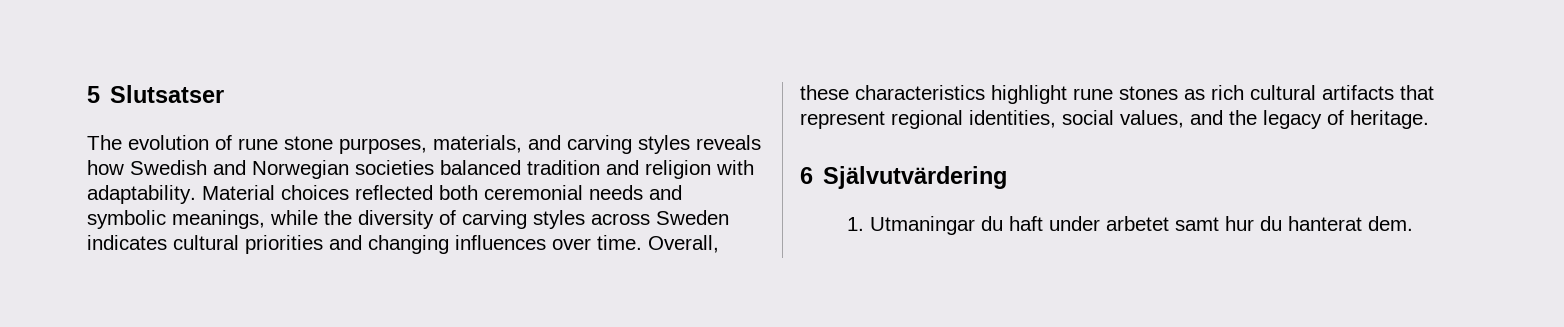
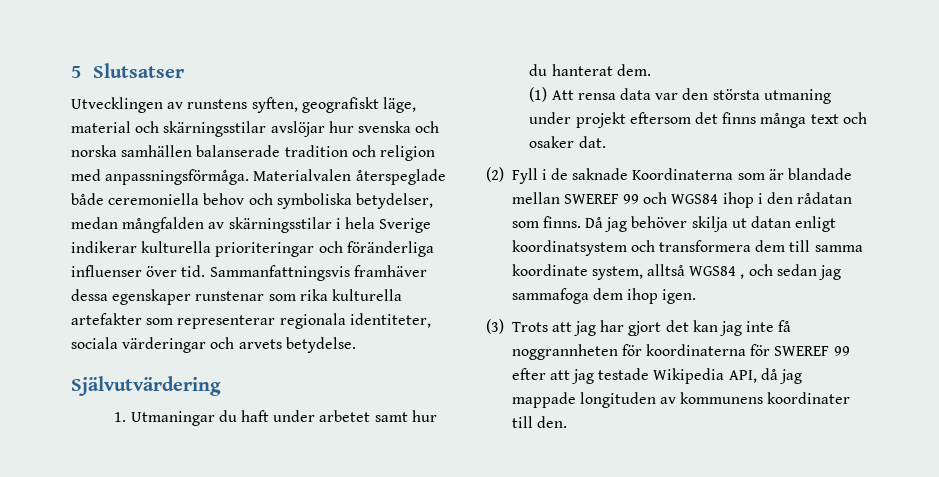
- The evolution of rune stone purposes, materials, and carving styles reveals how Swedish and Norwegian societies balanced tradition and religion with adaptability. Material choices reflected both ceremonial needs and symbolic meanings, while the diversity of carving styles across Sweden indicates cultural priorities and changing influences over time. Overall, these characteristics highlight rune stones as rich cultural artifacts that represent regional identities, social values, and the legacy of heritage.
- 6 Självutvärdering
+ Utvecklingen av runstens syften, geografiskt läge, material och skärningsstilar avslöjar hur svenska och norska samhällen balanserade tradition och religion med anpassningsförmåga. Materialvalen återspeglade både ceremoniella behov och symboliska betydelser, medan mångfalden av skärningsstilar i hela Sverige indikerar kulturella prioriteringar och föränderliga influenser över tid. Sammanfattningsvis framhäver dessa egenskaper runstenar som rika kulturella artefakter som representerar regionala identiteter, sociala värderingar och arvets betydelse.
+ Självutvärdering
+ (1) Att rensa data var den största utmaning under projekt eftersom det finns många text och osaker dat.
+ (2) Fyll i de saknade Koordinaterna som är blandade mellan SWEREF 99 och WGS84 ihop i den rådatan som finns. Då jag behöver skilja ut datan enligt koordinatsystem och transformera dem till samma koordinate system, alltså WGS84 , och sedan jag sammafoga dem ihop igen.
+ (3) Trots att jag har gjort det kan jag inte få noggrannheten för koordinaterna för SWEREF 99 efter att jag testade Wikipedia API, då jag mappade longituden av kommunens koordinater till den.

